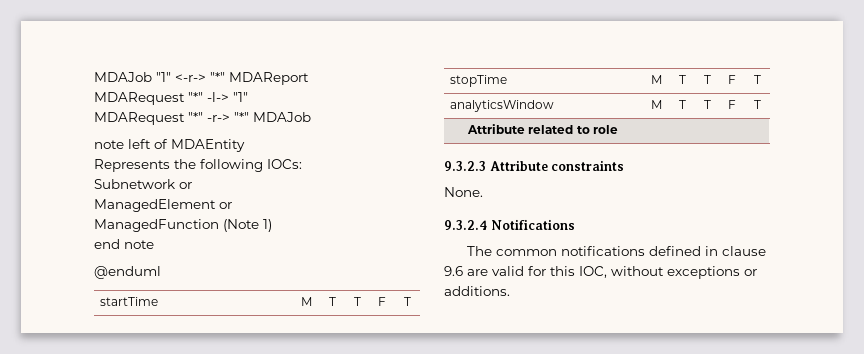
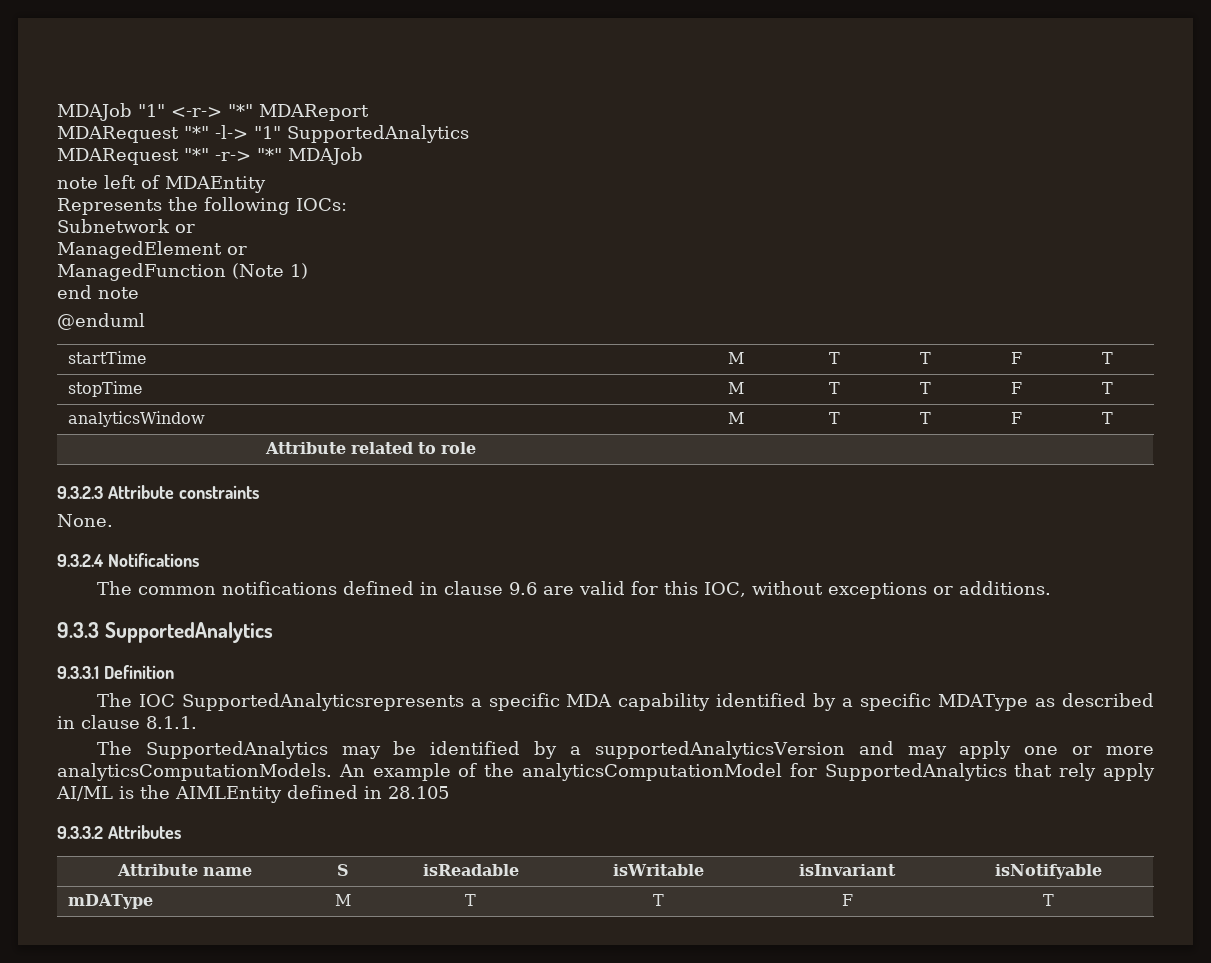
- MDARequest "*" -l-> "1"
+ MDARequest "*" -l-> "1" SupportedAnalytics
+ 9.3.3 SupportedAnalytics
+ 9.3.3.1 Definition
+ The IOC SupportedAnalyticsrepresents a specific MDA capability identified by a specific MDAType as described in clause 8.1.1.
+ The SupportedAnalytics may be identified by a supportedAnalyticsVersion and may apply one or more analyticsComputationModels. An example of the analyticsComputationModel for SupportedAnalytics that rely apply AI/ML is the AIMLEntity defined in 28.105
+ 9.3.3.2 Attributes
+ Attribute name | S | isReadable | isWritable | isInvariant | isNotifyable
+ mDAType | M | T | T | F | T

